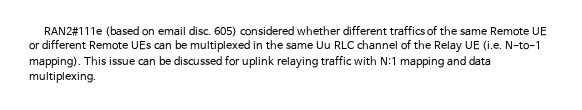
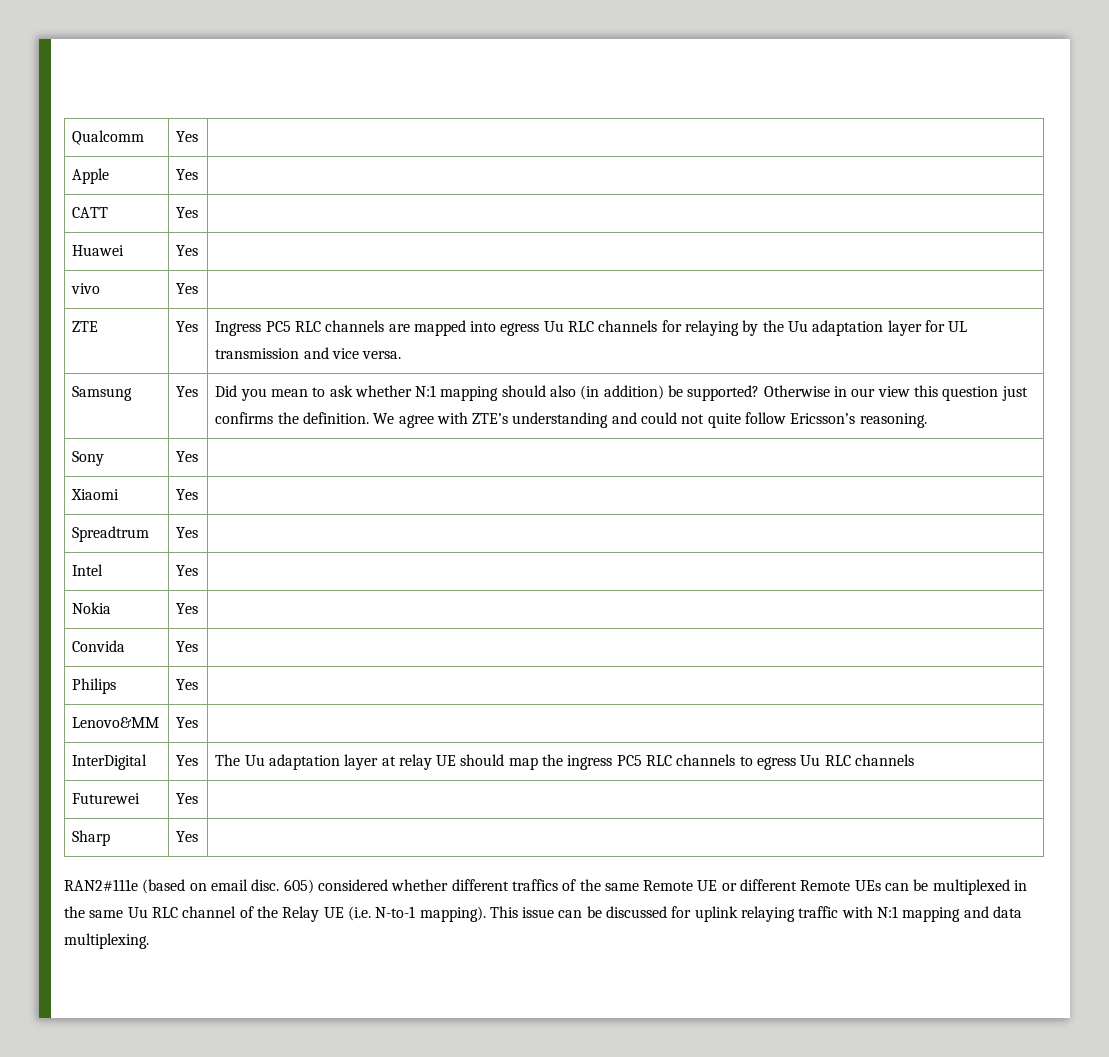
+ Qualcomm | Yes |
+ Apple | Yes |
+ CATT | Yes |
+ Huawei | Yes |
+ vivo | Yes |
+ ZTE | Yes | Ingress PC5 RLC channels are mapped into egress Uu RLC channels for relaying by the Uu adaptation layer for UL transmission and vice versa.
+ Samsung | Yes | Did you mean to ask whether N:1 mapping should also (in addition) be supported? Otherwise in our view this question just confirms the definition. We agree with ZTE’s understanding and could not quite follow Ericsson’s reasoning.
+ Sony | Yes |
+ Xiaomi | Yes |
+ Spreadtrum | Yes |
+ Intel | Yes |
+ Nokia | Yes |
+ Convida | Yes |
+ Philips | Yes |
+ Lenovo&MM | Yes |
+ InterDigital | Yes | The Uu adaptation layer at relay UE should map the ingress PC5 RLC channels to egress Uu RLC channels
+ Futurewei | Yes |
+ Sharp | Yes |

